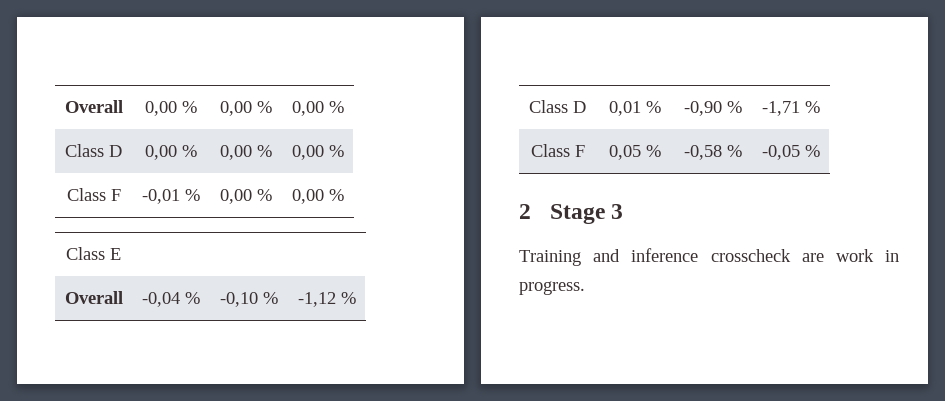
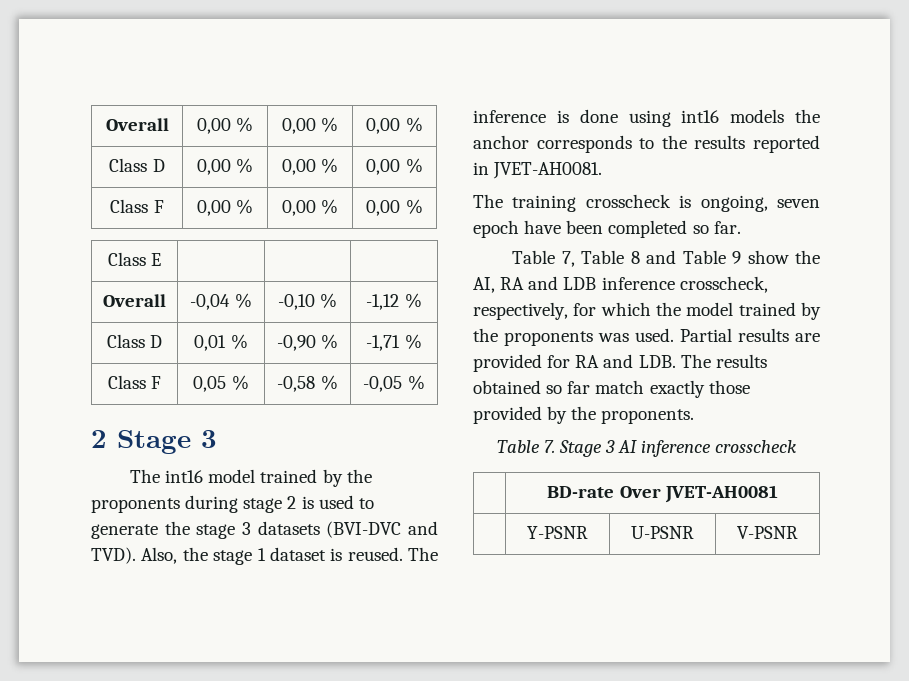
- Class F | -0,01 % | 0,00 % | 0,00 %
+ Class F | 0,00 % | 0,00 % | 0,00 %
- Training and inference crosscheck are work in progress.
+ The int16 model trained by the proponents during stage 2 is used to generate the stage 3 datasets (BVI-DVC and TVD). Also, the stage 1 dataset is reused. The inference is done using int16 models the anchor corresponds to the results reported in JVET-AH0081.
+ The training crosscheck is ongoing, seven epoch have been completed so far.
+ Table 7, Table 8 and Table 9 show the AI, RA and LDB inference crosscheck, respectively, for which the model trained by the proponents was used. Partial results are provided for RA and LDB. The results obtained so far match exactly those provided by the proponents.
+ Table 7. Stage 3 AI inference crosscheck
+ | BD-rate Over JVET-AH0081
+ | Y-PSNR | U-PSNR | V-PSNR

